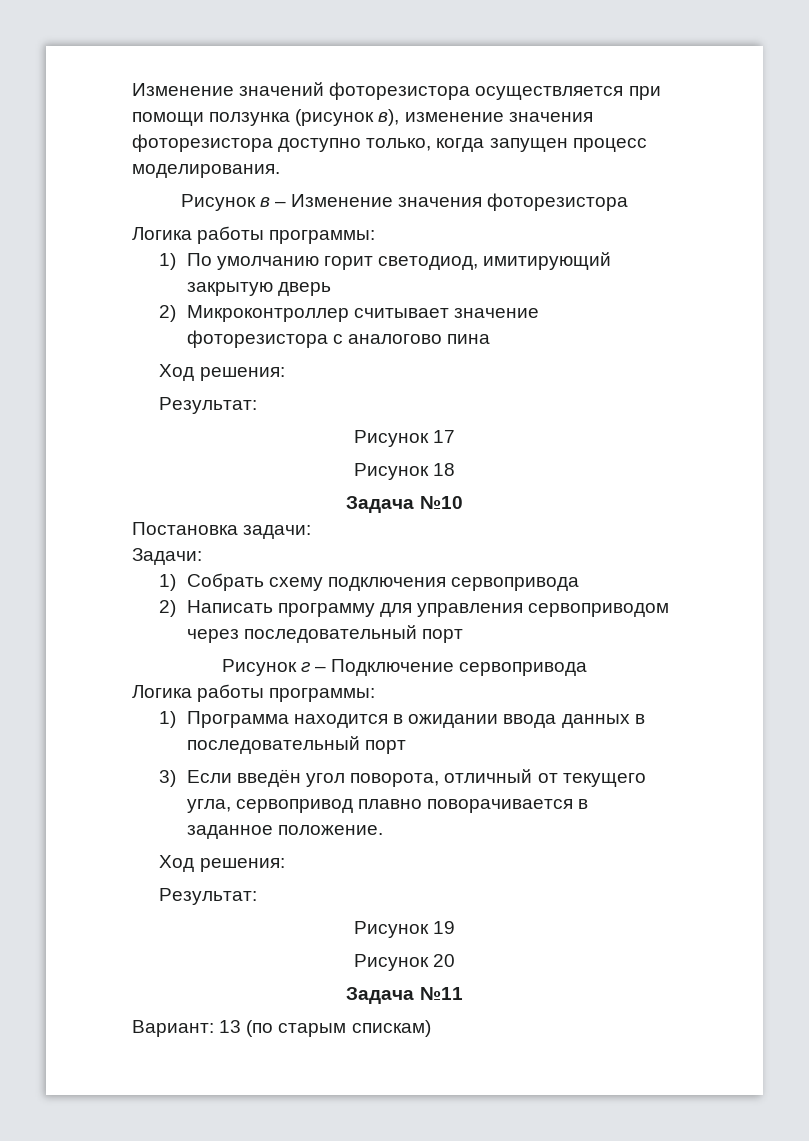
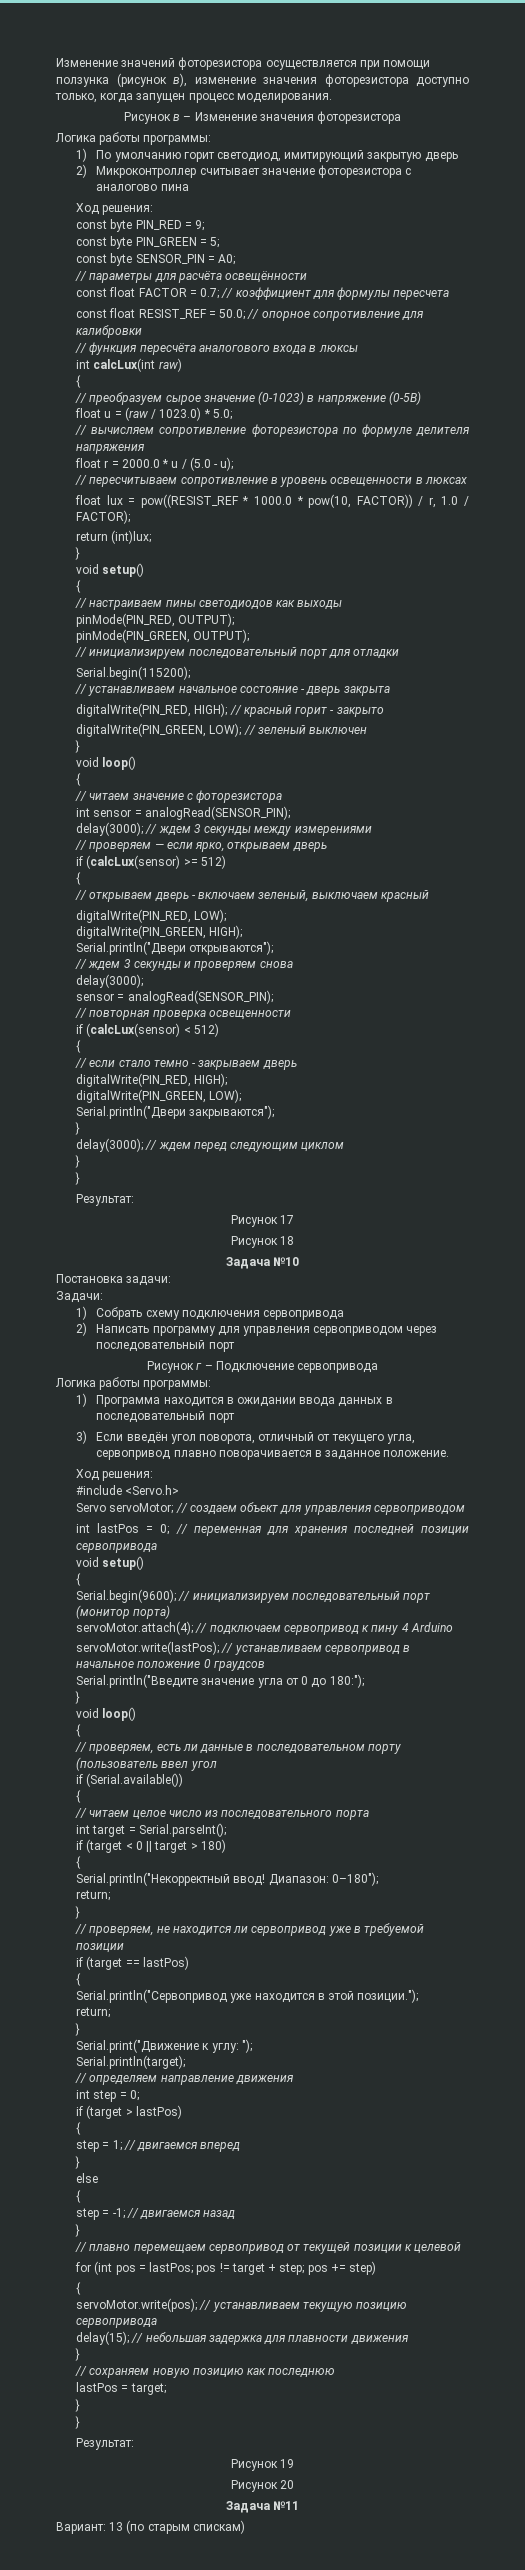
+ const byte PIN_RED = 9;
+ const byte PIN_GREEN = 5;
+ const byte SENSOR_PIN = A0;
+ // параметры для расчёта освещённости
+ const float FACTOR = 0.7; // коэффициент для формулы пересчета
+ const float RESIST_REF = 50.0; // опорное сопротивление для калибровки
+ // функция пересчёта аналогового входа в люксы
+ int calcLux(int raw)
+ {
+ // преобразуем сырое значение (0-1023) в напряжение (0-5В)
+ float u = (raw / 1023.0) * 5.0;
+ // вычисляем сопротивление фоторезистора по формуле делителя напряжения
+ float r = 2000.0 * u / (5.0 - u);
+ // пересчитываем сопротивление в уровень освещенности в люксах
+ float lux = pow((RESIST_REF * 1000.0 * pow(10, FACTOR)) / r, 1.0 / FACTOR);
+ return (int)lux;
+ }
+ void setup()
+ {
+ // настраиваем пины светодиодов как выходы
+ pinMode(PIN_RED, OUTPUT);
+ pinMode(PIN_GREEN, OUTPUT);
+ // инициализируем последовательный порт для отладки
+ Serial.begin(115200);
+ // устанавливаем начальное состояние - дверь закрыта
+ digitalWrite(PIN_RED, HIGH); // красный горит - закрыто
+ digitalWrite(PIN_GREEN, LOW); // зеленый выключен
+ }
+ void loop()
+ {
+ // читаем значение с фоторезистора
+ int sensor = analogRead(SENSOR_PIN);
+ delay(3000); // ждем 3 секунды между измерениями
+ // проверяем — если ярко, открываем дверь
+ if (calcLux(sensor) >= 512)
+ {
+ // открываем дверь - включаем зеленый, выключаем красный
+ digitalWrite(PIN_RED, LOW);
+ digitalWrite(PIN_GREEN, HIGH);
+ Serial.println("Двери открываются");
+ // ждем 3 секунды и проверяем снова
+ delay(3000);
+ sensor = analogRead(SENSOR_PIN);
+ // повторная проверка освещенности
+ if (calcLux(sensor) < 512)
+ {
+ // если стало темно - закрываем дверь
+ digitalWrite(PIN_RED, HIGH);
+ digitalWrite(PIN_GREEN, LOW);
+ Serial.println("Двери закрываются");
+ }
+ delay(3000); // ждем перед следующим циклом
+ }
+ }
+ #include <Servo.h>
+ Servo servoMotor; // создаем объект для управления сервоприводом
+ int lastPos = 0; // переменная для хранения последней позиции сервопривода
+ void setup()
+ {
+ Serial.begin(9600); // инициализируем последовательный порт (монитор порта)
+ servoMotor.attach(4); // подключаем сервопривод к пину 4 Arduino
+ servoMotor.write(lastPos); // устанавливаем сервопривод в начальное положение 0 граудсов
+ Serial.println("Введите значение угла от 0 до 180:");
+ }
+ void loop()
+ {
+ // проверяем, есть ли данные в последовательном порту (пользователь ввел угол
+ if (Serial.available())
+ {
+ // читаем целое число из последовательного порта
+ int target = Serial.parseInt();
+ if (target < 0 || target > 180)
+ {
+ Serial.println("Некорректный ввод! Диапазон: 0–180");
+ return;
+ }
+ // проверяем, не находится ли сервопривод уже в требуемой позиции
+ if (target == lastPos)
+ {
+ Serial.println("Сервопривод уже находится в этой позиции.");
+ return;
+ }
+ Serial.print("Движение к углу: ");
+ Serial.println(target);
+ // определяем направление движения
+ int step = 0;
+ if (target > lastPos)
+ {
+ step = 1; // двигаемся вперед
+ }
+ else
+ {
+ step = -1; // двигаемся назад
+ }
+ // плавно перемещаем сервопривод от текущей позиции к целевой
+ for (int pos = lastPos; pos != target + step; pos += step)
+ {
+ servoMotor.write(pos); // устанавливаем текущую позицию сервопривода
+ delay(15); // небольшая задержка для плавности движения
+ }
+ // сохраняем новую позицию как последнюю
+ lastPos = target;
+ }
+ }

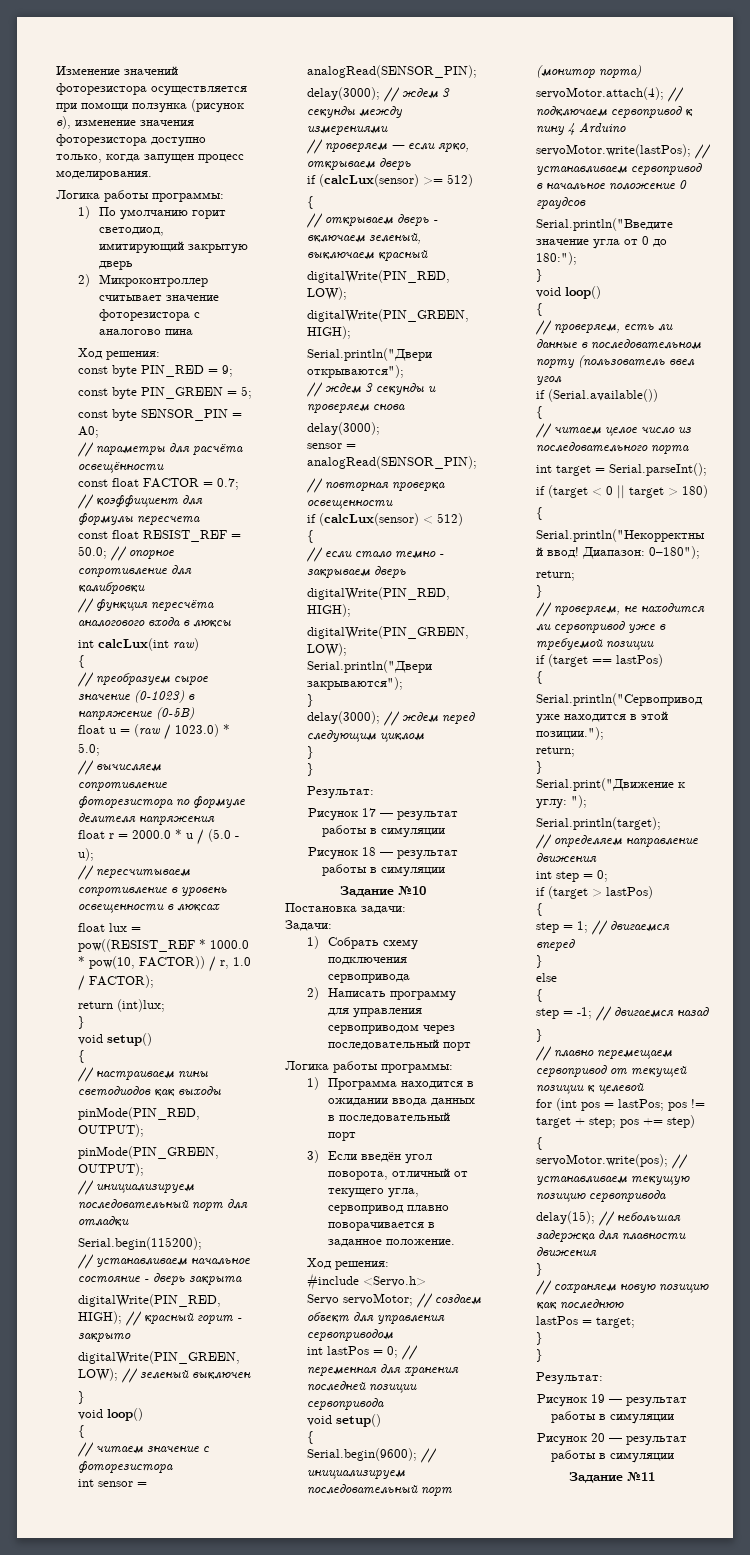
- Рисунок в – Изменение значения фоторезистора
- Рисунок 17
- Рисунок 18
- Задача №10
+ Рисунок 17 — результат работы в симуляции
+ Рисунок 18 — результат работы в симуляции
+ Задание №10
- Рисунок г – Подключение сервопривода
- Рисунок 19
- Рисунок 20
- Задача №11
- Вариант: 13 (по старым спискам)
+ Рисунок 19 — результат работы в симуляции
+ Рисунок 20 — результат работы в симуляции
+ Задание №11

